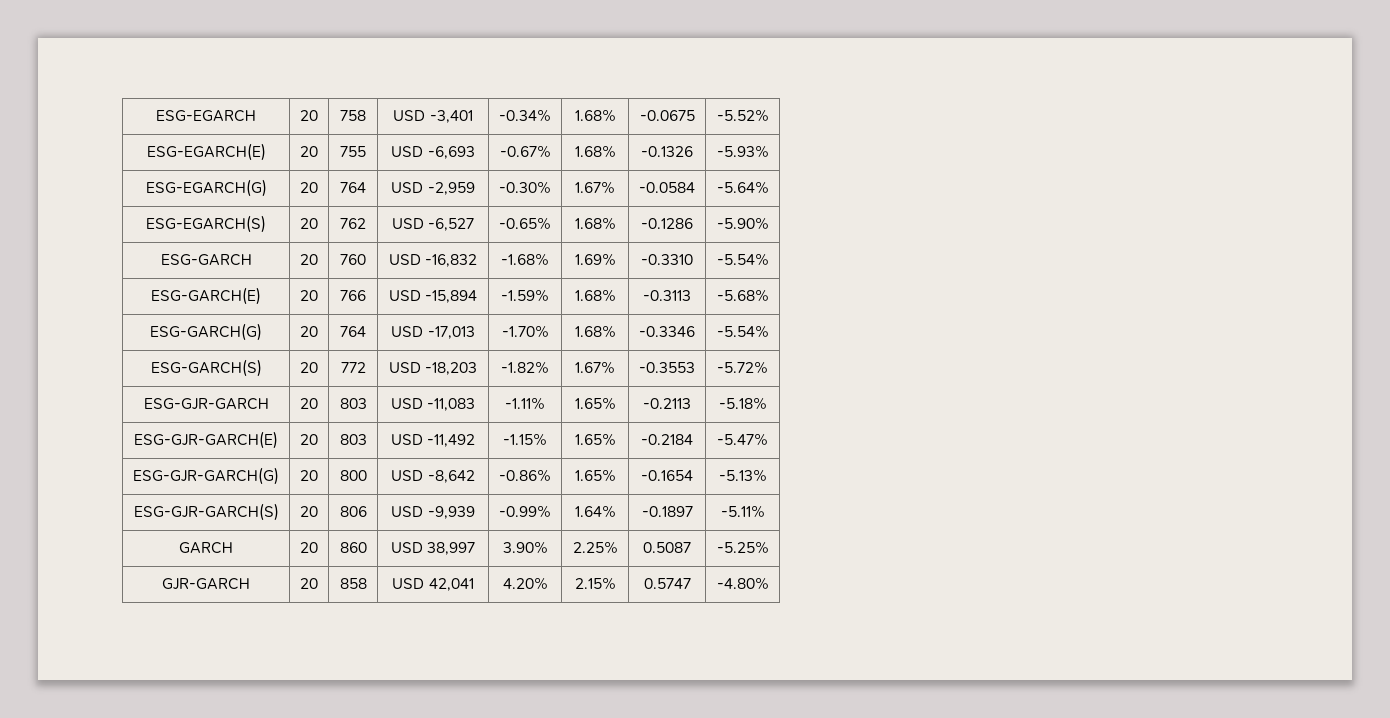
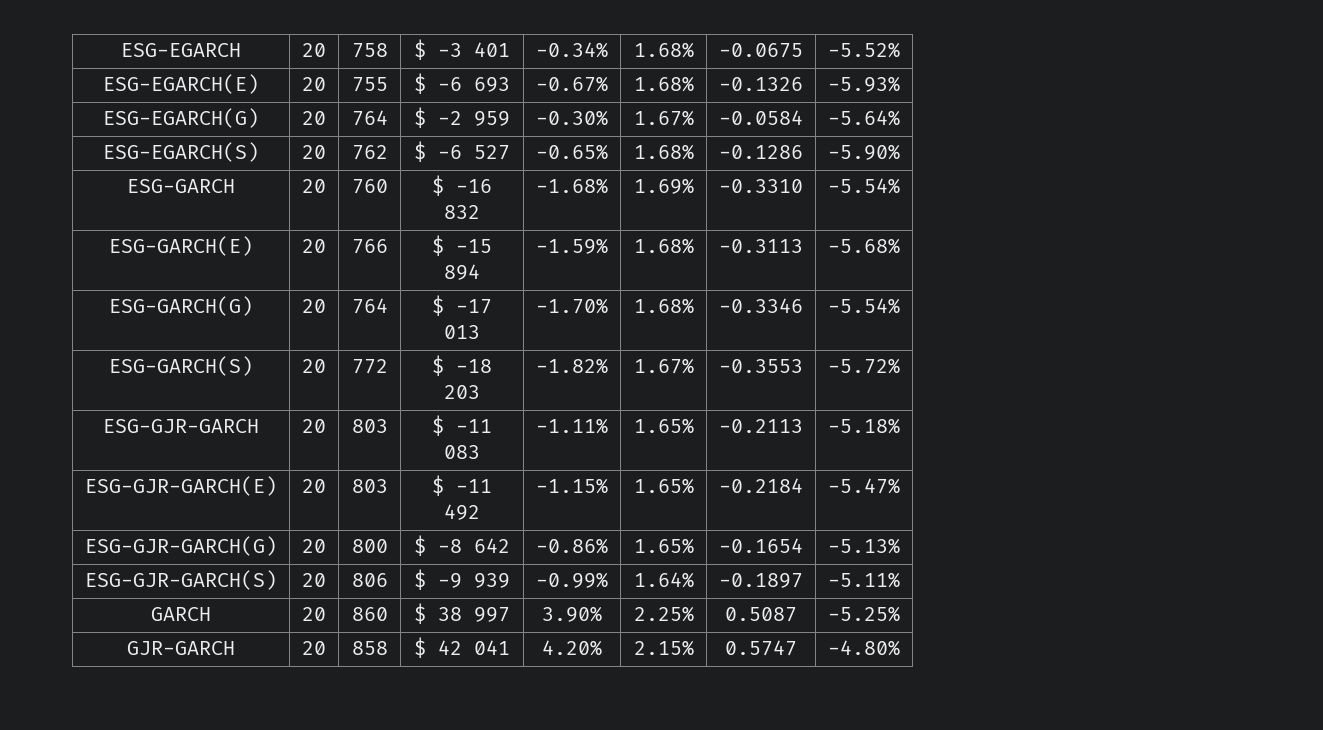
- ESG-EGARCH | 20 | 758 | USD -3,401 | -0.34% | 1.68% | -0.0675 | -5.52%
+ ESG-EGARCH | 20 | 758 | $ -3 401 | -0.34% | 1.68% | -0.0675 | -5.52%
- ESG-EGARCH(E) | 20 | 755 | USD -6,693 | -0.67% | 1.68% | -0.1326 | -5.93%
+ ESG-EGARCH(E) | 20 | 755 | $ -6 693 | -0.67% | 1.68% | -0.1326 | -5.93%
- ESG-EGARCH(G) | 20 | 764 | USD -2,959 | -0.30% | 1.67% | -0.0584 | -5.64%
+ ESG-EGARCH(G) | 20 | 764 | $ -2 959 | -0.30% | 1.67% | -0.0584 | -5.64%
- ESG-EGARCH(S) | 20 | 762 | USD -6,527 | -0.65% | 1.68% | -0.1286 | -5.90%
+ ESG-EGARCH(S) | 20 | 762 | $ -6 527 | -0.65% | 1.68% | -0.1286 | -5.90%
- ESG-GARCH | 20 | 760 | USD -16,832 | -1.68% | 1.69% | -0.3310 | -5.54%
+ ESG-GARCH | 20 | 760 | $ -16 832 | -1.68% | 1.69% | -0.3310 | -5.54%
- ESG-GARCH(E) | 20 | 766 | USD -15,894 | -1.59% | 1.68% | -0.3113 | -5.68%
+ ESG-GARCH(E) | 20 | 766 | $ -15 894 | -1.59% | 1.68% | -0.3113 | -5.68%
- ESG-GARCH(G) | 20 | 764 | USD -17,013 | -1.70% | 1.68% | -0.3346 | -5.54%
+ ESG-GARCH(G) | 20 | 764 | $ -17 013 | -1.70% | 1.68% | -0.3346 | -5.54%
- ESG-GARCH(S) | 20 | 772 | USD -18,203 | -1.82% | 1.67% | -0.3553 | -5.72%
+ ESG-GARCH(S) | 20 | 772 | $ -18 203 | -1.82% | 1.67% | -0.3553 | -5.72%
- ESG-GJR-GARCH | 20 | 803 | USD -11,083 | -1.11% | 1.65% | -0.2113 | -5.18%
+ ESG-GJR-GARCH | 20 | 803 | $ -11 083 | -1.11% | 1.65% | -0.2113 | -5.18%
- ESG-GJR-GARCH(E) | 20 | 803 | USD -11,492 | -1.15% | 1.65% | -0.2184 | -5.47%
+ ESG-GJR-GARCH(E) | 20 | 803 | $ -11 492 | -1.15% | 1.65% | -0.2184 | -5.47%
- ESG-GJR-GARCH(G) | 20 | 800 | USD -8,642 | -0.86% | 1.65% | -0.1654 | -5.13%
+ ESG-GJR-GARCH(G) | 20 | 800 | $ -8 642 | -0.86% | 1.65% | -0.1654 | -5.13%
- ESG-GJR-GARCH(S) | 20 | 806 | USD -9,939 | -0.99% | 1.64% | -0.1897 | -5.11%
+ ESG-GJR-GARCH(S) | 20 | 806 | $ -9 939 | -0.99% | 1.64% | -0.1897 | -5.11%
- GARCH | 20 | 860 | USD 38,997 | 3.90% | 2.25% | 0.5087 | -5.25%
+ GARCH | 20 | 860 | $ 38 997 | 3.90% | 2.25% | 0.5087 | -5.25%
- GJR-GARCH | 20 | 858 | USD 42,041 | 4.20% | 2.15% | 0.5747 | -4.80%
+ GJR-GARCH | 20 | 858 | $ 42 041 | 4.20% | 2.15% | 0.5747 | -4.80%

